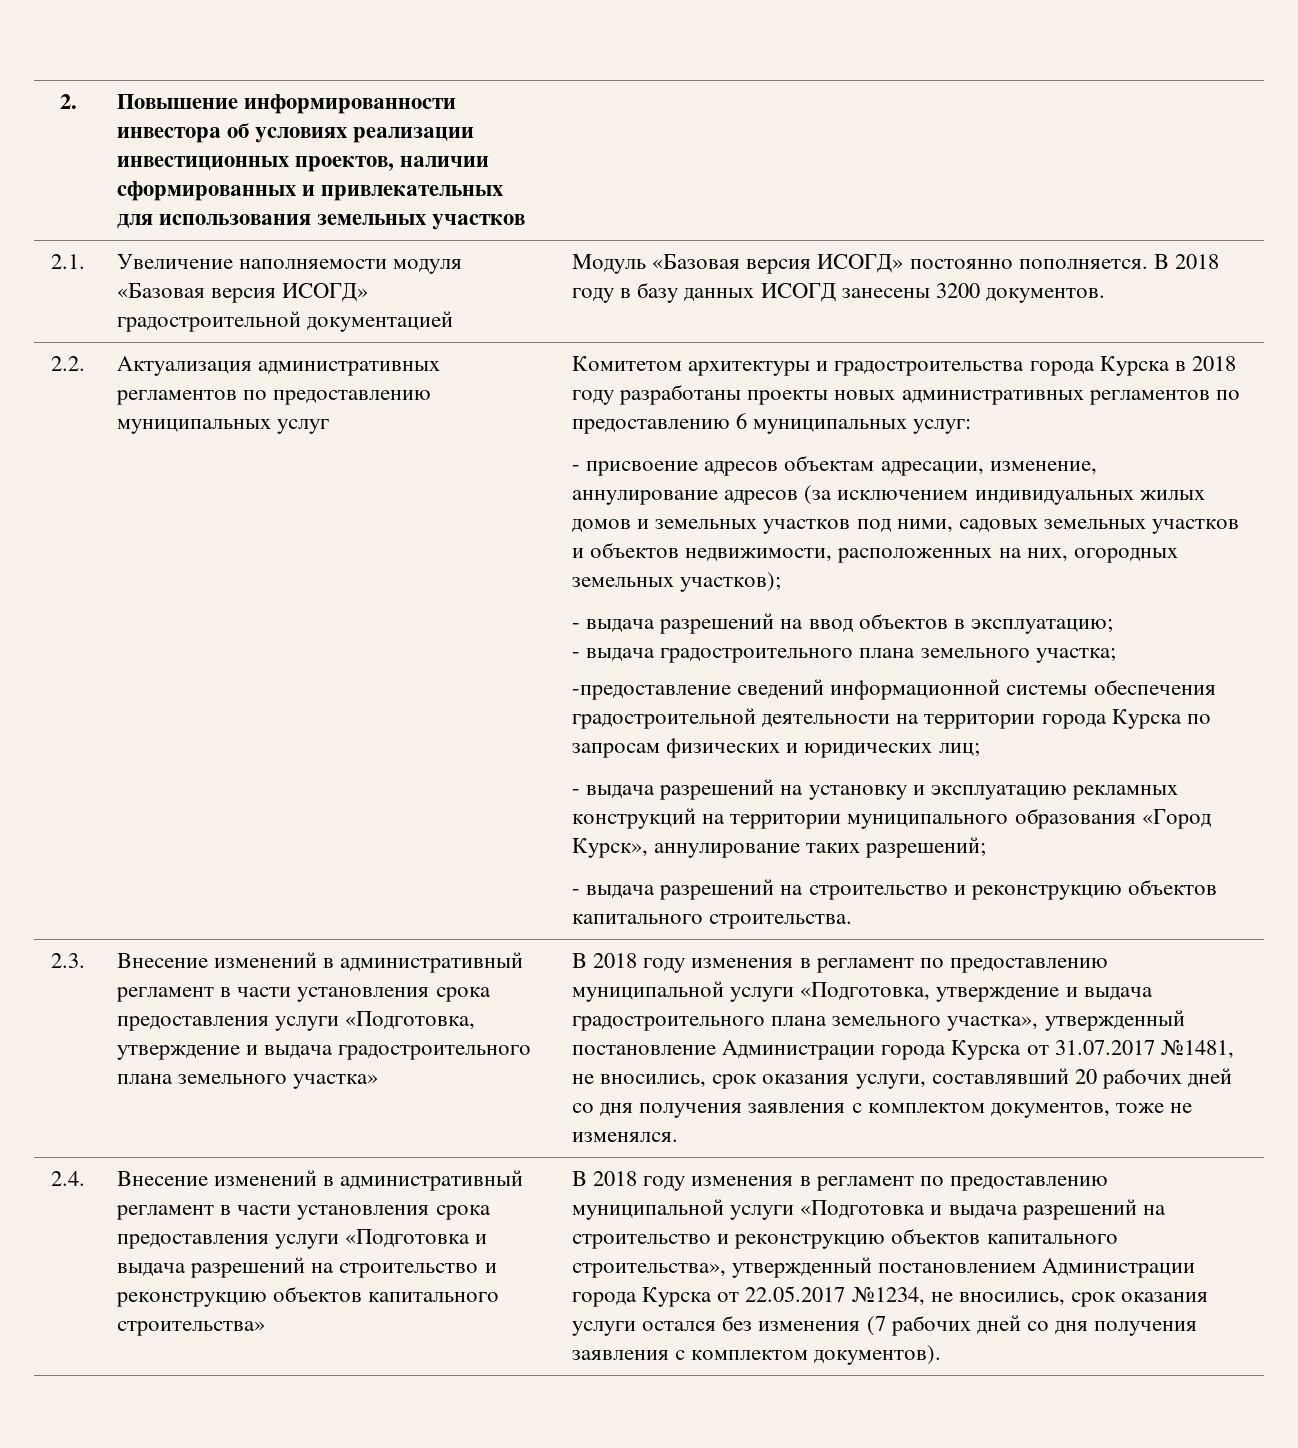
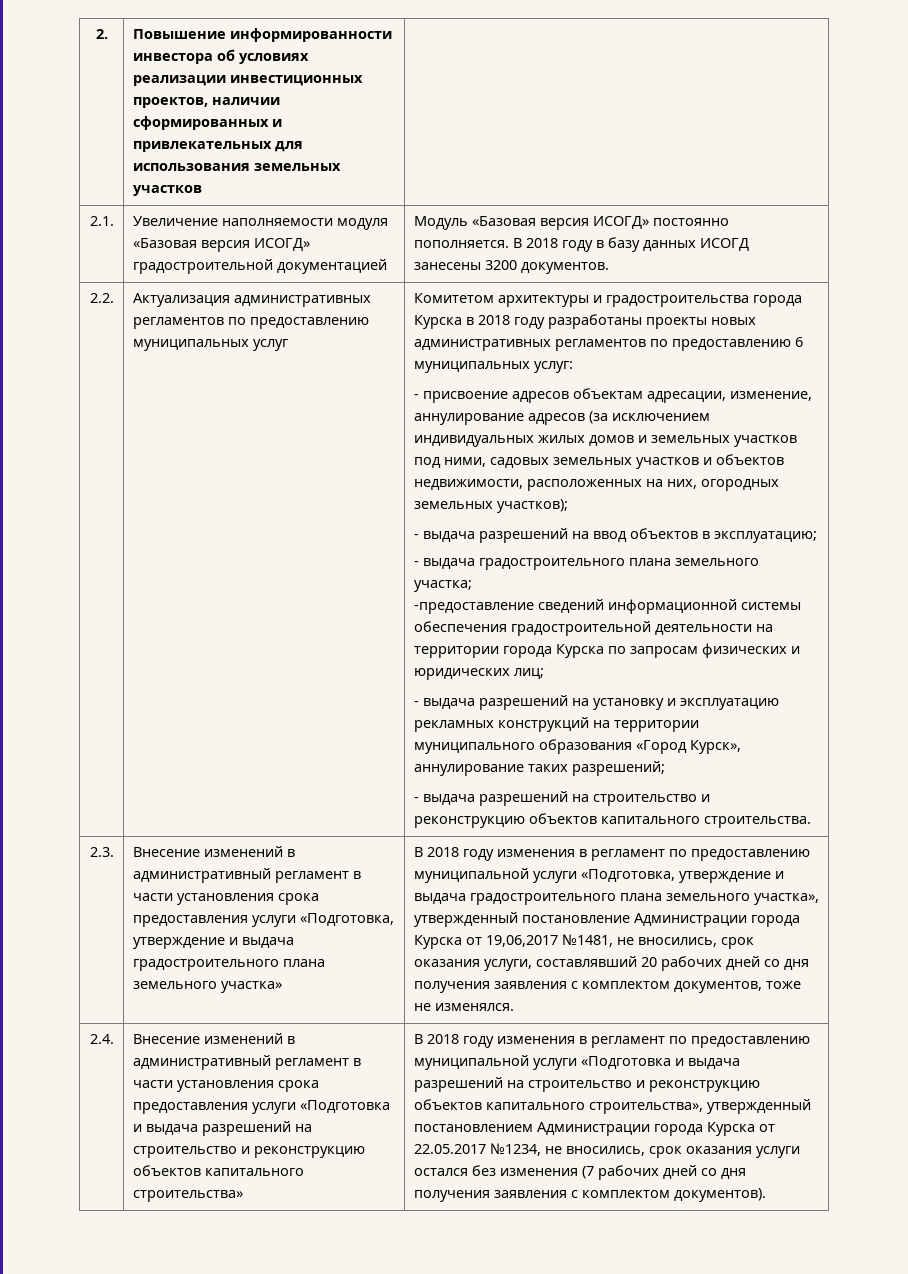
- В 2018 году изменения в регламент по предоставлению муниципальной услуги «Подготовка, утверждение и выдача градостроительного плана земельного участка», утвержденный постановление Администрации города Курска от 31.07.2017 №1481, не вносились, срок оказания услуги, составлявший 20 рабочих дней со дня получения заявления с комплектом документов, тоже не изменялся.
+ В 2018 году изменения в регламент по предоставлению муниципальной услуги «Подготовка, утверждение и выдача градостроительного плана земельного участка», утвержденный постановление Администрации города Курска от 19,06,2017 №1481, не вносились, срок оказания услуги, составлявший 20 рабочих дней со дня получения заявления с комплектом документов, тоже не изменялся.

